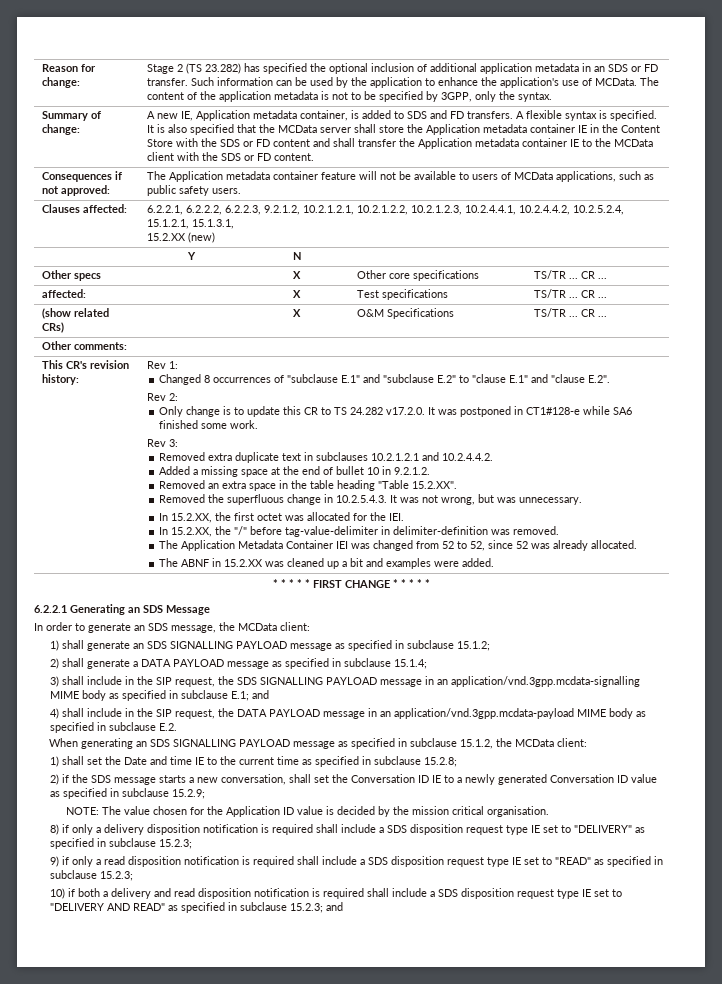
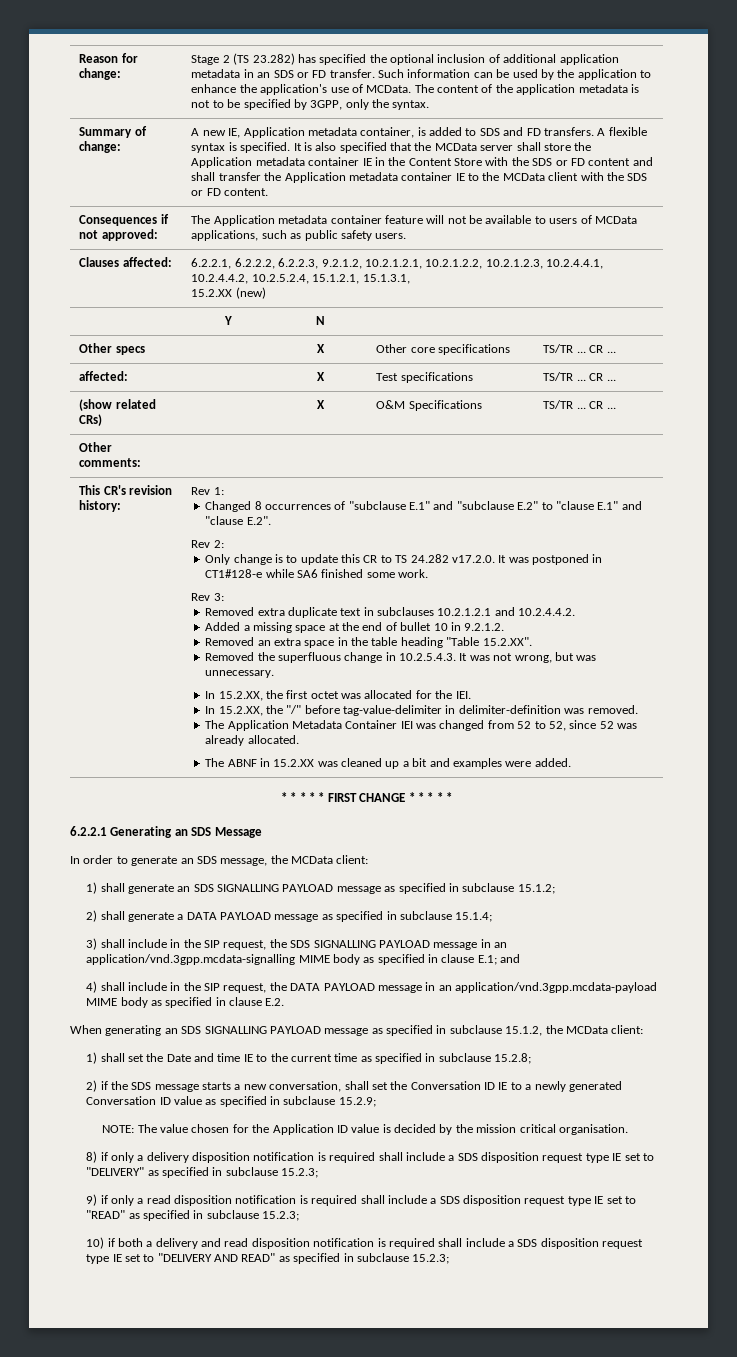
- 3) shall include in the SIP request, the SDS SIGNALLING PAYLOAD message in an application/vnd.3gpp.mcdata-signalling MIME body as specified in subclause E.1; and
+ 3) shall include in the SIP request, the SDS SIGNALLING PAYLOAD message in an application/vnd.3gpp.mcdata-signalling MIME body as specified in clause E.1; and
- 4) shall include in the SIP request, the DATA PAYLOAD message in an application/vnd.3gpp.mcdata-payload MIME body as specified in subclause E.2.
+ 4) shall include in the SIP request, the DATA PAYLOAD message in an application/vnd.3gpp.mcdata-payload MIME body as specified in clause E.2.
- 10) if both a delivery and read disposition notification is required shall include a SDS disposition request type IE set to "DELIVERY AND READ" as specified in subclause 15.2.3; and
+ 10) if both a delivery and read disposition notification is required shall include a SDS disposition request type IE set to "DELIVERY AND READ" as specified in subclause 15.2.3;

